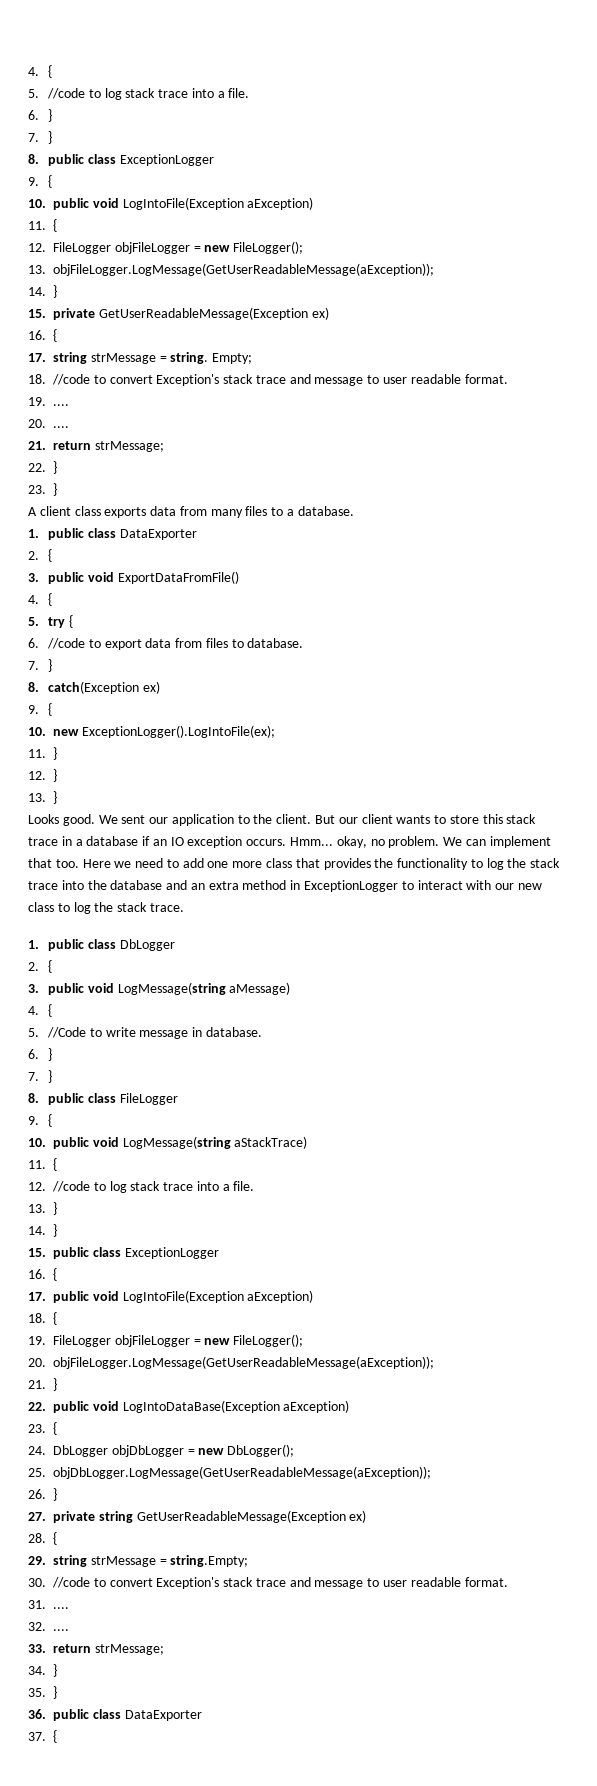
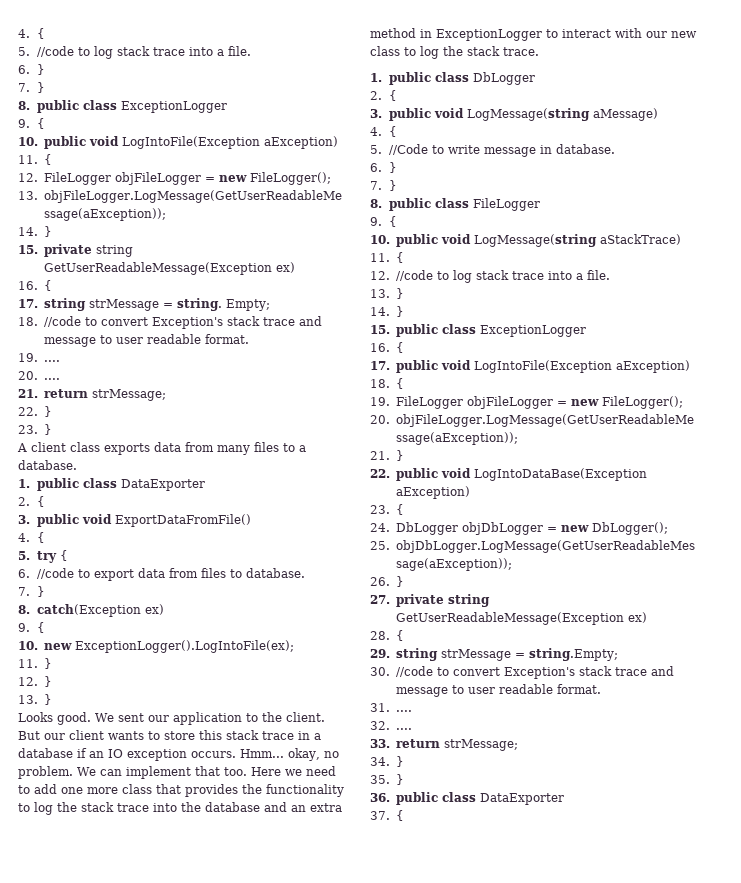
- 15. private GetUserReadableMessage(Exception ex)
+ 15. private string GetUserReadableMessage(Exception ex)

